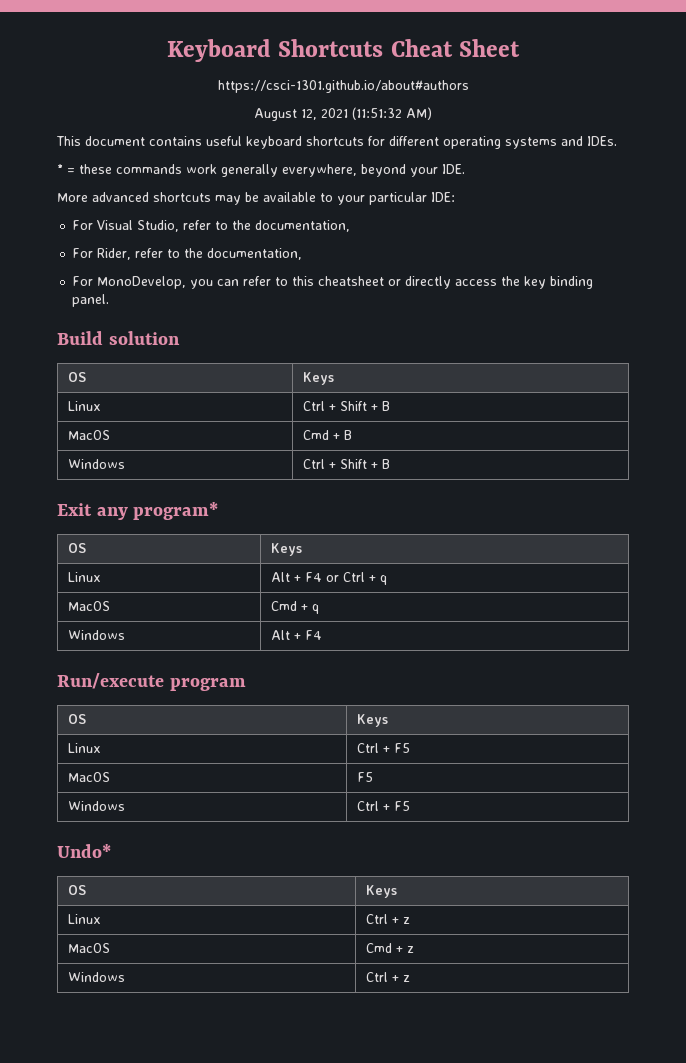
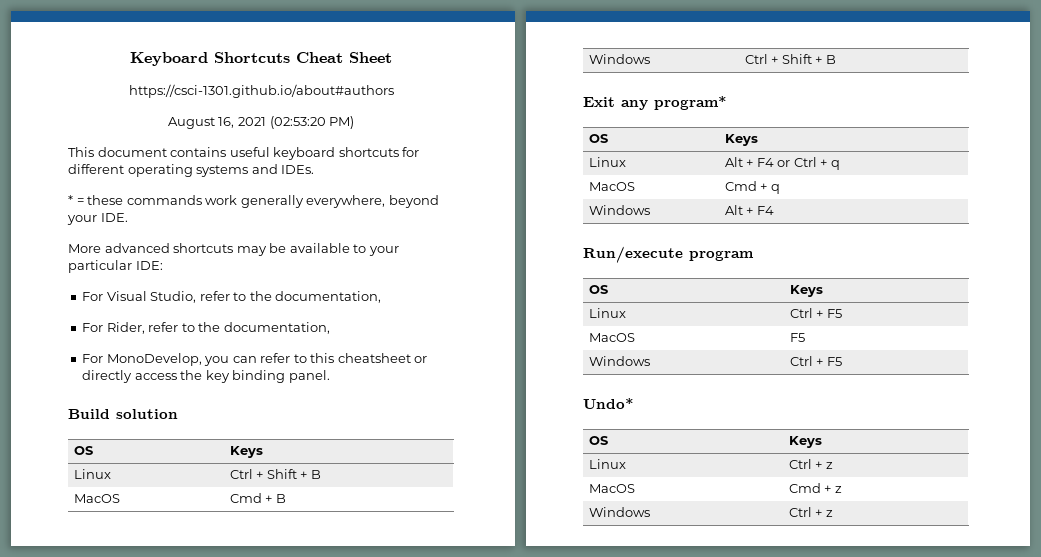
- August 12, 2021 (11:51:32 AM)
+ August 16, 2021 (02:53:20 PM)

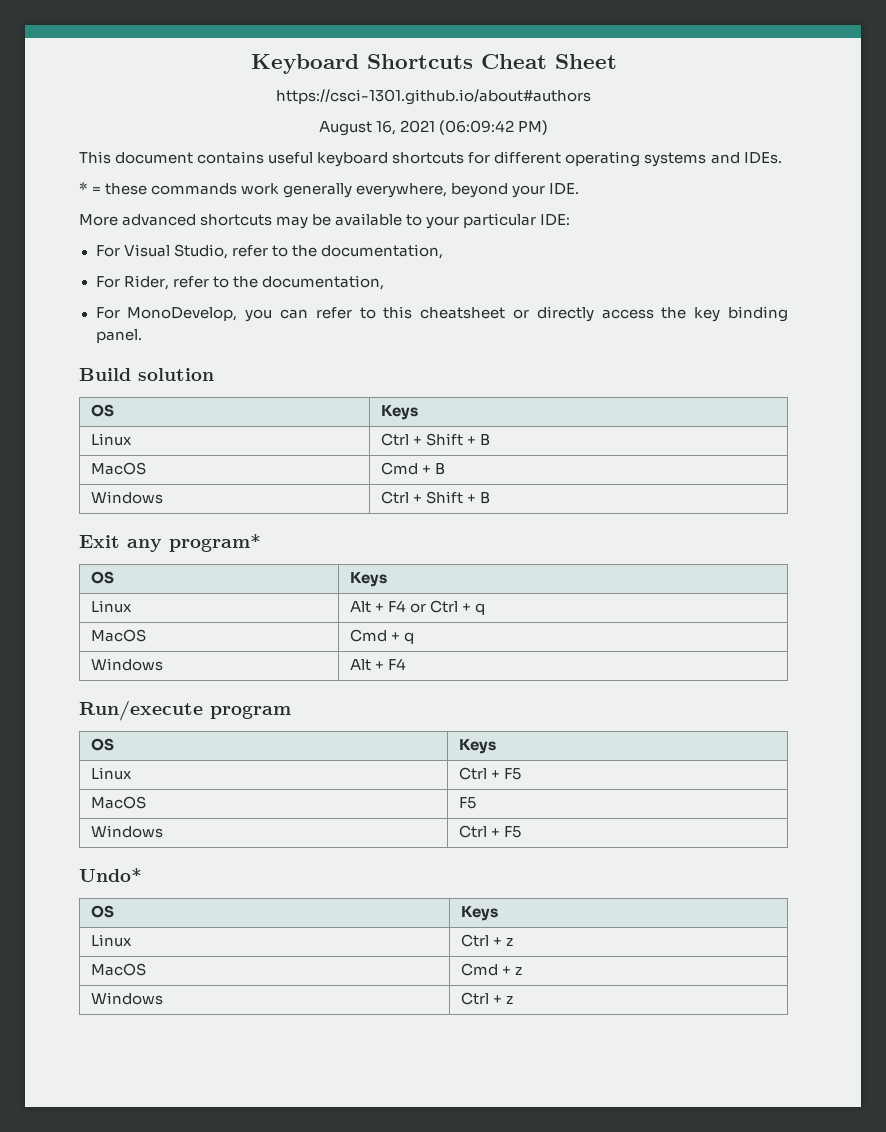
- August 16, 2021 (02:53:20 PM)
+ August 16, 2021 (06:09:42 PM)

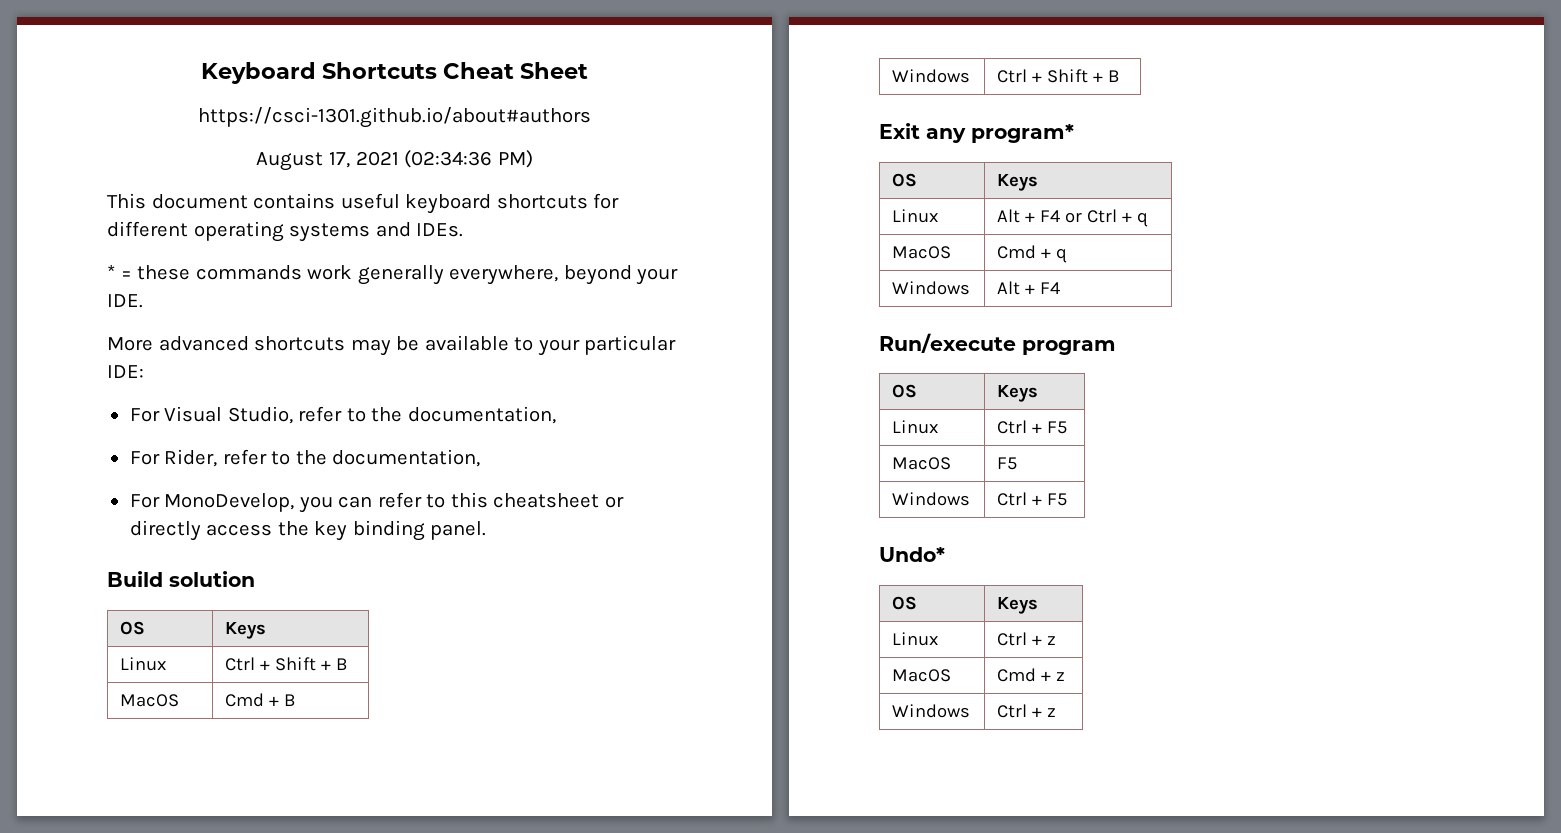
- August 16, 2021 (06:09:42 PM)
+ August 17, 2021 (02:34:36 PM)

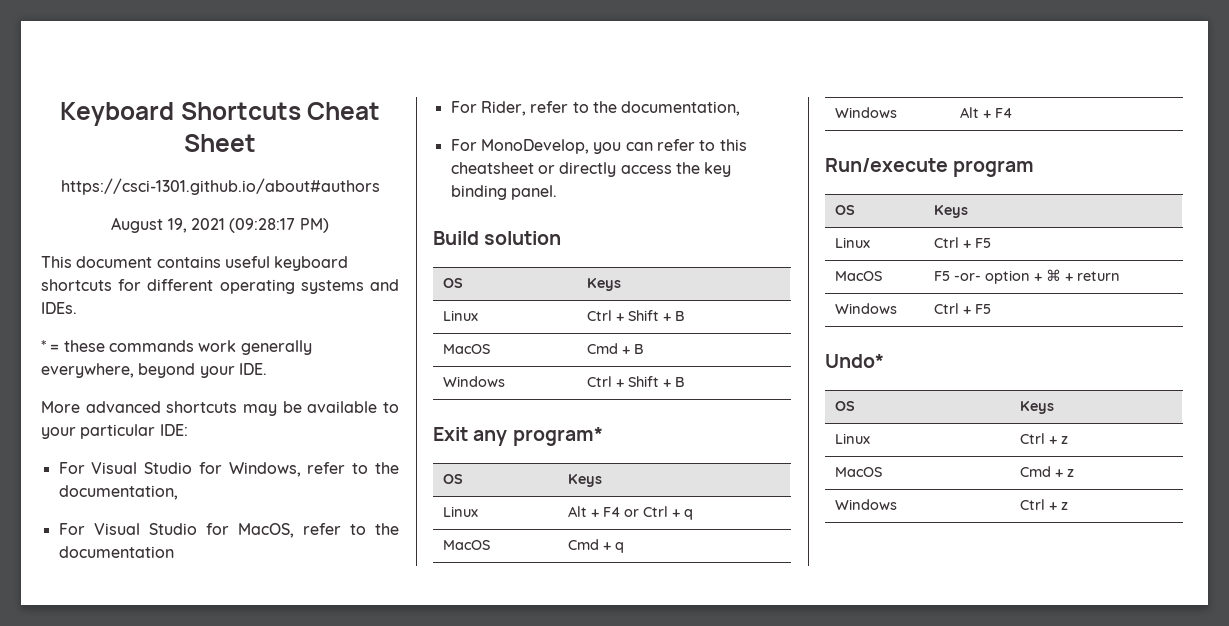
- August 17, 2021 (02:34:36 PM)
+ August 19, 2021 (09:28:17 PM)
- For Visual Studio, refer to the documentation,
+ For Visual Studio for Windows, refer to the documentation,
+ For Visual Studio for MacOS, refer to the documentation
- MacOS | F5
+ MacOS | F5 -or- option + ⌘ + return

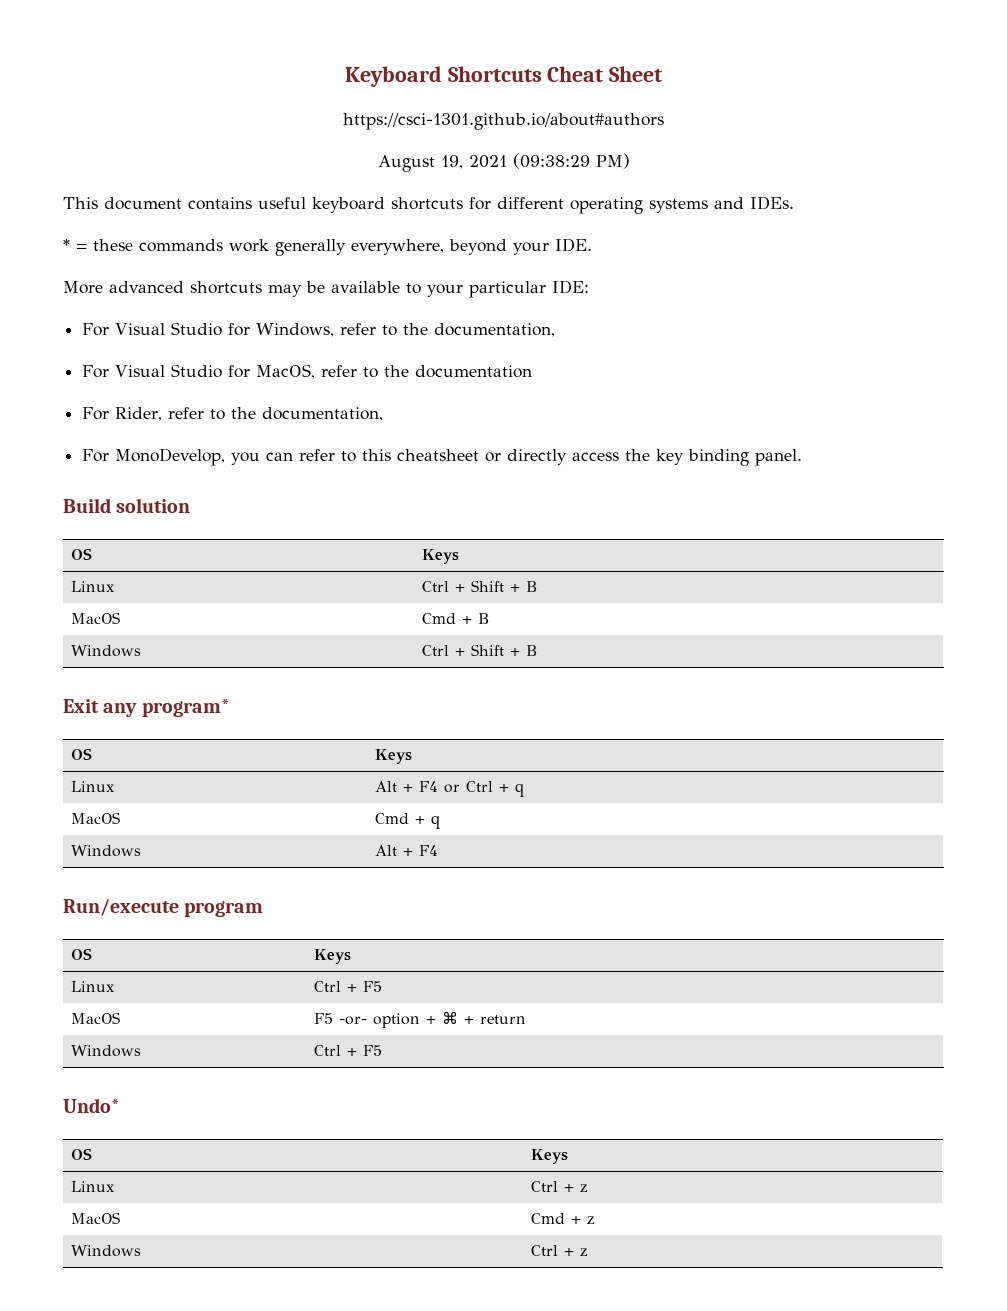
- August 19, 2021 (09:28:17 PM)
+ August 19, 2021 (09:38:29 PM)

